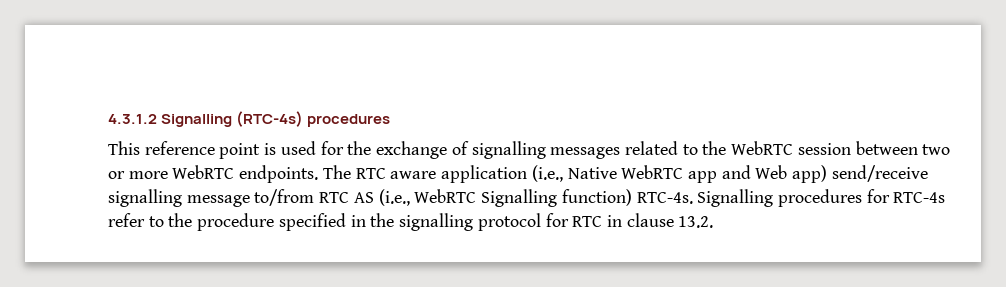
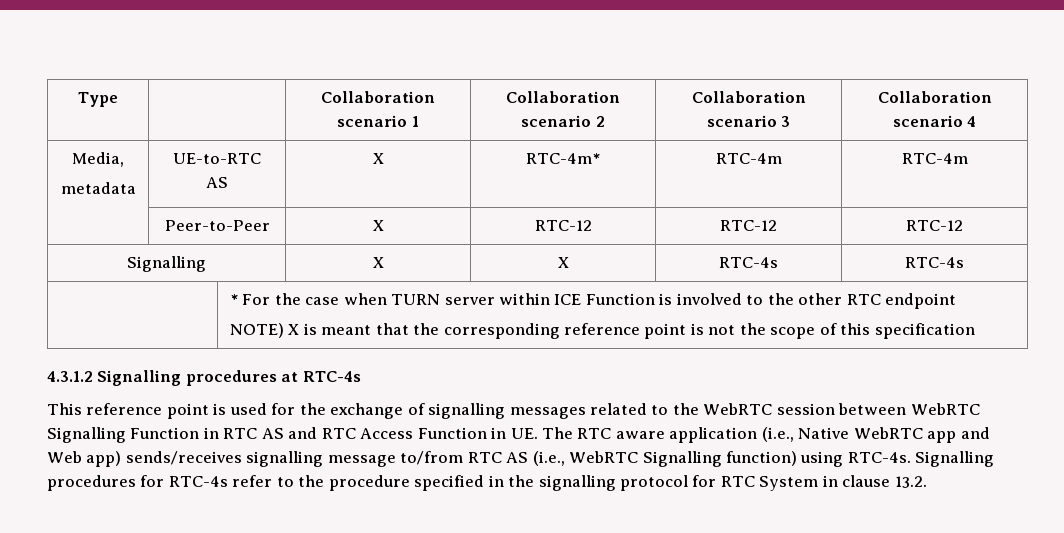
+ Type | | Collaboration scenario 1 | Collaboration scenario 2 | Collaboration scenario 3 | Collaboration scenario 4
+ Media,
+ metadata | UE-to-RTC AS | X | RTC-4m* | RTC-4m | RTC-4m
+ | Peer-to-Peer | X | RTC-12 | RTC-12 | RTC-12
+ Signalling | X | X | RTC-4s | RTC-4s
+ | * For the case when TURN server within ICE Function is involved to the other RTC endpoint
+ NOTE) X is meant that the corresponding reference point is not the scope of this specification
- 4.3.1.2 Signalling (RTC-4s) procedures
+ 4.3.1.2 Signalling procedures at RTC-4s
- This reference point is used for the exchange of signalling messages related to the WebRTC session between two or more WebRTC endpoints. The RTC aware application (i.e., Native WebRTC app and Web app) send/receive signalling message to/from RTC AS (i.e., WebRTC Signalling function) RTC-4s.
+ This reference point is used for the exchange of signalling messages related to the WebRTC session between WebRTC Signalling Function in RTC AS and RTC Access Function in UE. The RTC aware application (i.e., Native WebRTC app and Web app) sends/receives signalling message to/from RTC AS (i.e., WebRTC Signalling function) using RTC-4s.
- Signalling procedures for RTC-4s refer to the procedure specified in the signalling protocol for RTC in clause 13.2.
+ Signalling procedures for RTC-4s refer to the procedure specified in the signalling protocol for RTC System in clause 13.2.

